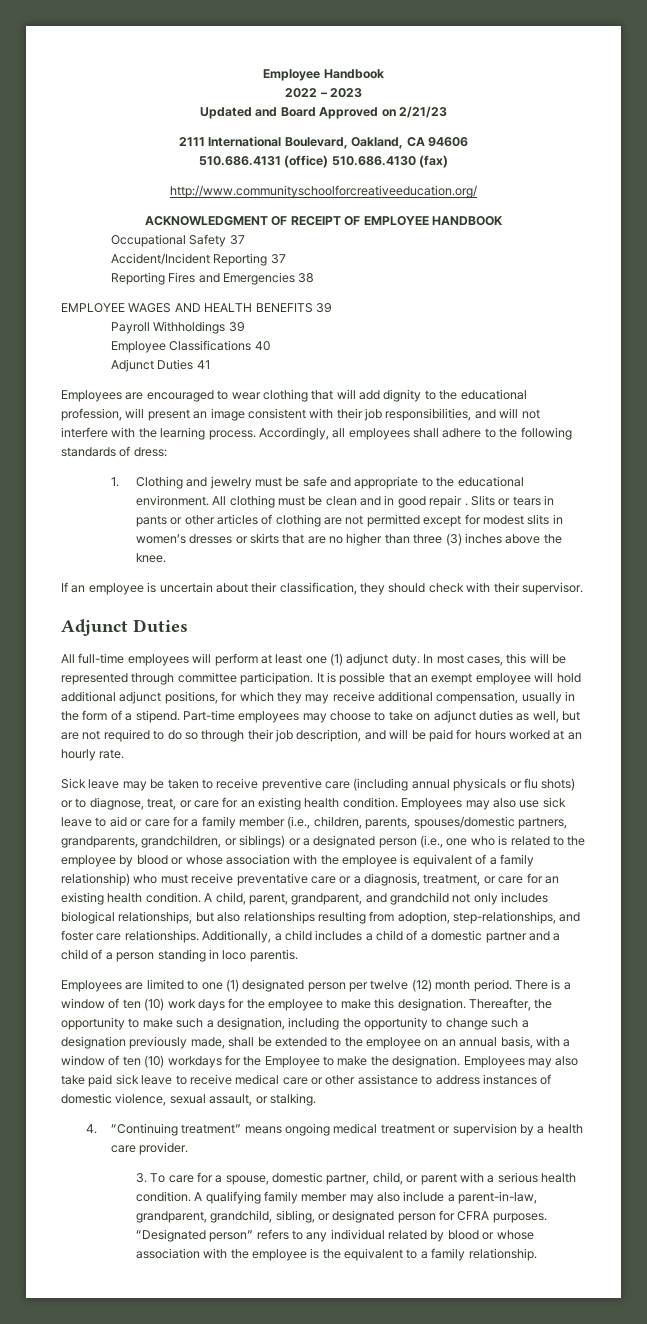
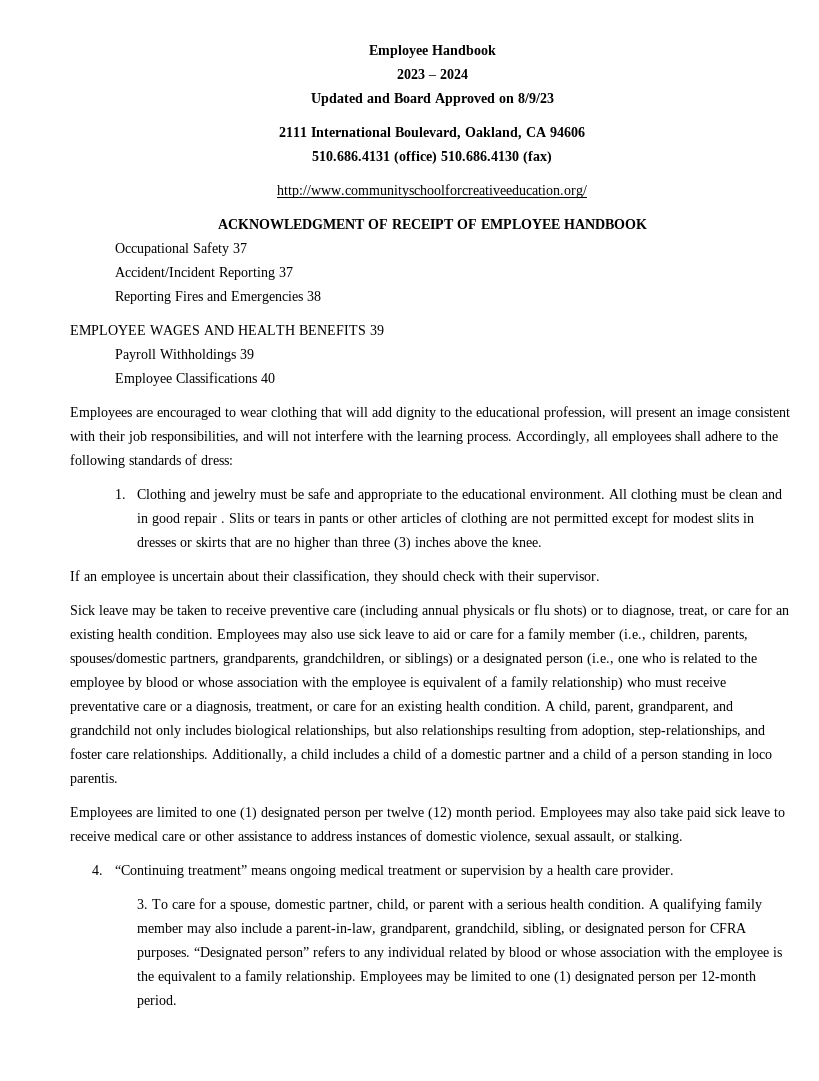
- 2022 – 2023
+ 2023 – 2024
- Updated and Board Approved on 2/21/23
+ Updated and Board Approved on 8/9/23
- Adjunct Duties 41
- Slits or tears in pants or other articles of clothing are not permitted except for modest slits in women’s dresses or skirts that are no higher than three (3) inches above the knee.
+ Slits or tears in pants or other articles of clothing are not permitted except for modest slits in dresses or skirts that are no higher than three (3) inches above the knee.
  If an employee is uncertain about their classification, they should check with their supervisor.
- Adjunct Duties
- All full-time employees will perform at least one (1) adjunct duty. In most cases, this will be represented through committee participation. It is possible that an exempt employee will hold additional adjunct positions, for which they may receive additional compensation, usually in the form of a stipend. Part-time employees may choose to take on adjunct duties as well, but are not required to do so through their job description, and will be paid for hours worked at an hourly rate.
- There is a window of ten (10) work days for the employee to make this designation. Thereafter, the opportunity to make such a designation, including the opportunity to change such a designation previously made, shall be extended to the employee on an annual basis, with a window of ten (10) workdays for the Employee to make the designation.
+ Employees may be limited to one (1) designated person per 12-month period.

